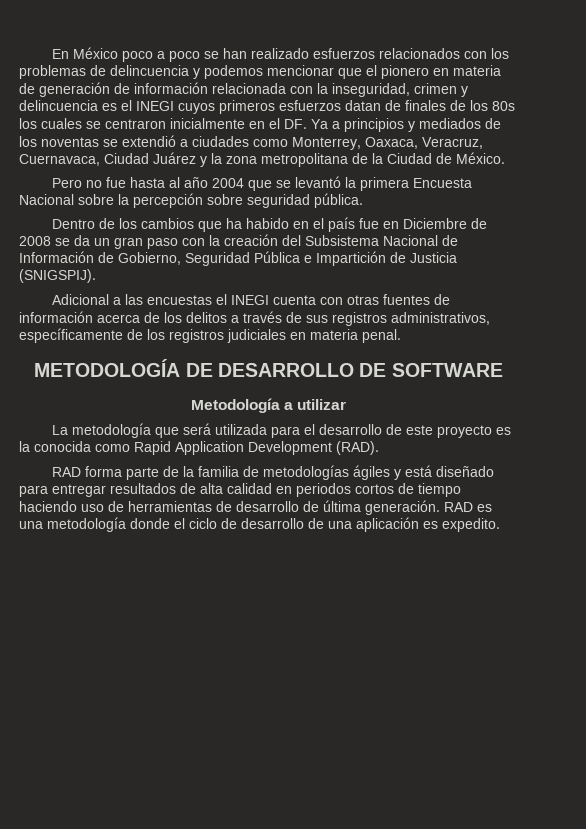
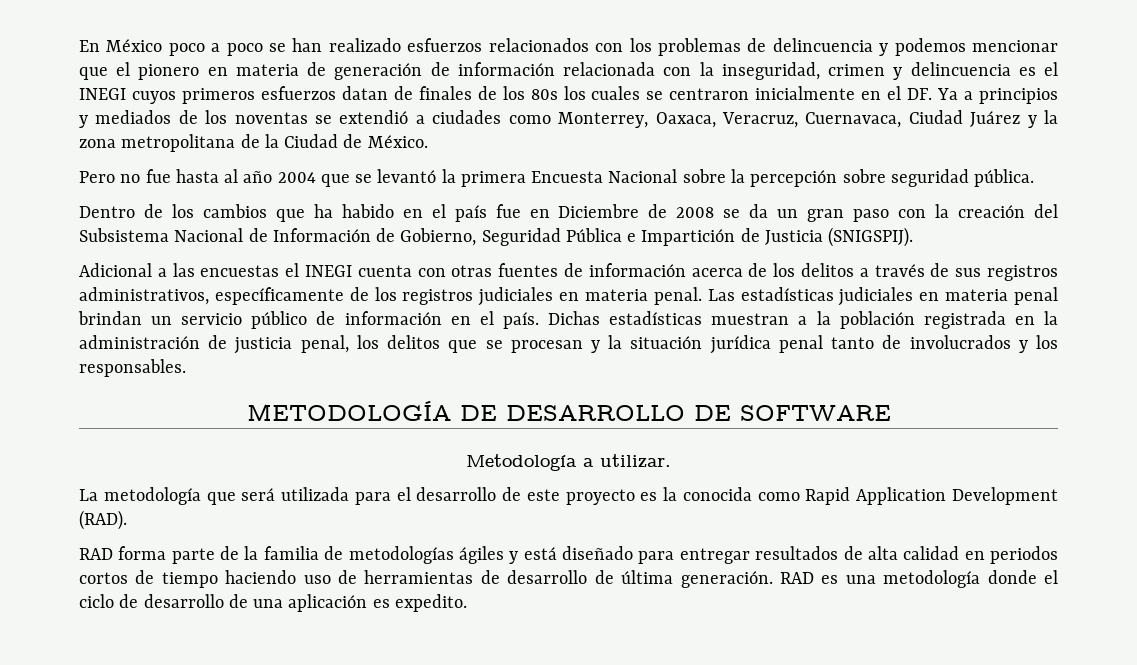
+ Las estadísticas judiciales en materia penal brindan un servicio público de información en el país. Dichas estadísticas muestran a la población registrada en la administración de justicia penal, los delitos que se procesan y la situación jurídica penal tanto de involucrados y los responsables.
- Metodología a utilizar
+ Metodología a utilizar.

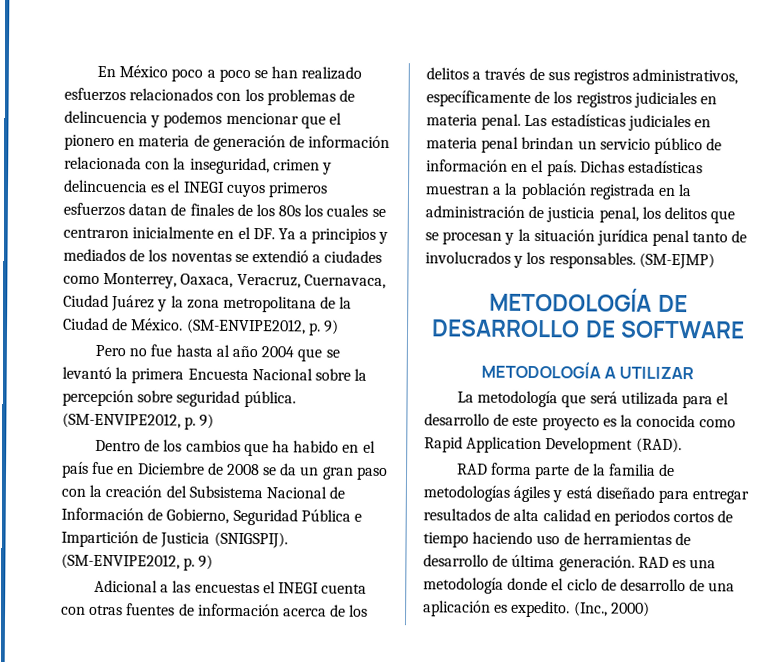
- En México poco a poco se han realizado esfuerzos relacionados con los problemas de delincuencia y podemos mencionar que el pionero en materia de generación de información relacionada con la inseguridad, crimen y delincuencia es el INEGI cuyos primeros esfuerzos datan de finales de los 80s los cuales se centraron inicialmente en el DF. Ya a principios y mediados de los noventas se extendió a ciudades como Monterrey, Oaxaca, Veracruz, Cuernavaca, Ciudad Juárez y la zona metropolitana de la Ciudad de México.
+ En México poco a poco se han realizado esfuerzos relacionados con los problemas de delincuencia y podemos mencionar que el pionero en materia de generación de información relacionada con la inseguridad, crimen y delincuencia es el INEGI cuyos primeros esfuerzos datan de finales de los 80s los cuales se centraron inicialmente en el DF. Ya a principios y mediados de los noventas se extendió a ciudades como Monterrey, Oaxaca, Veracruz, Cuernavaca, Ciudad Juárez y la zona metropolitana de la Ciudad de México. (SM-ENVIPE2012, p. 9)
- Pero no fue hasta al año 2004 que se levantó la primera Encuesta Nacional sobre la percepción sobre seguridad pública.
+ Pero no fue hasta al año 2004 que se levantó la primera Encuesta Nacional sobre la percepción sobre seguridad pública. (SM-ENVIPE2012, p. 9)
- Dentro de los cambios que ha habido en el país fue en Diciembre de 2008 se da un gran paso con la creación del Subsistema Nacional de Información de Gobierno, Seguridad Pública e Impartición de Justicia (SNIGSPIJ).
+ Dentro de los cambios que ha habido en el país fue en Diciembre de 2008 se da un gran paso con la creación del Subsistema Nacional de Información de Gobierno, Seguridad Pública e Impartición de Justicia (SNIGSPIJ). (SM-ENVIPE2012, p. 9)
+ (SM-EJMP)
- Metodología a utilizar.
+ METODOLOGÍA A UTILIZAR
+ (Inc., 2000)

